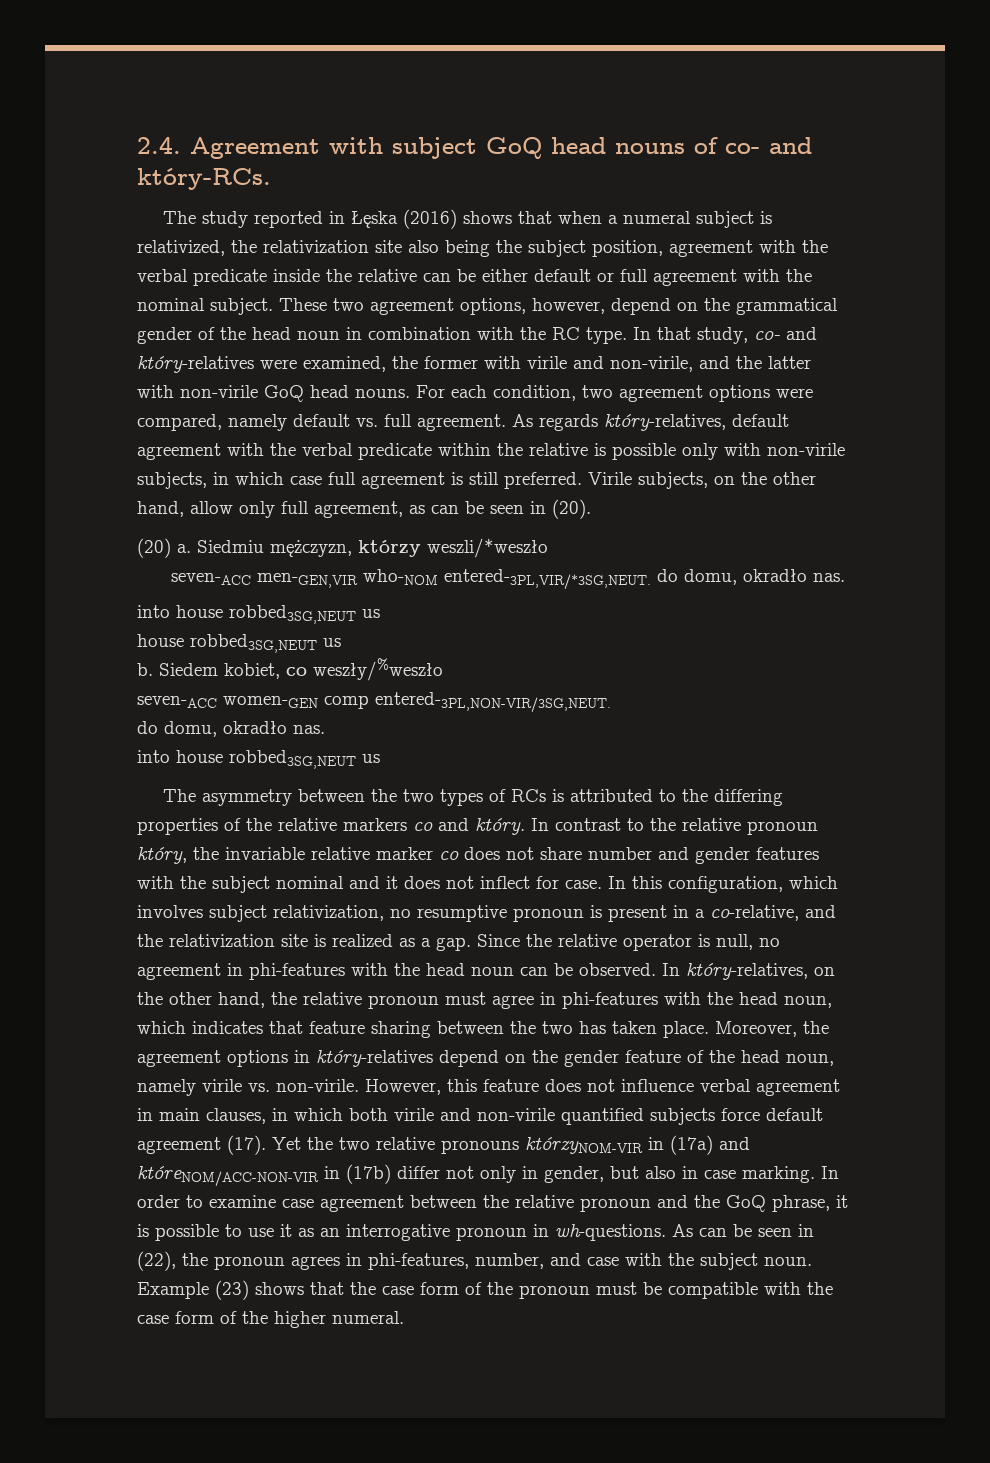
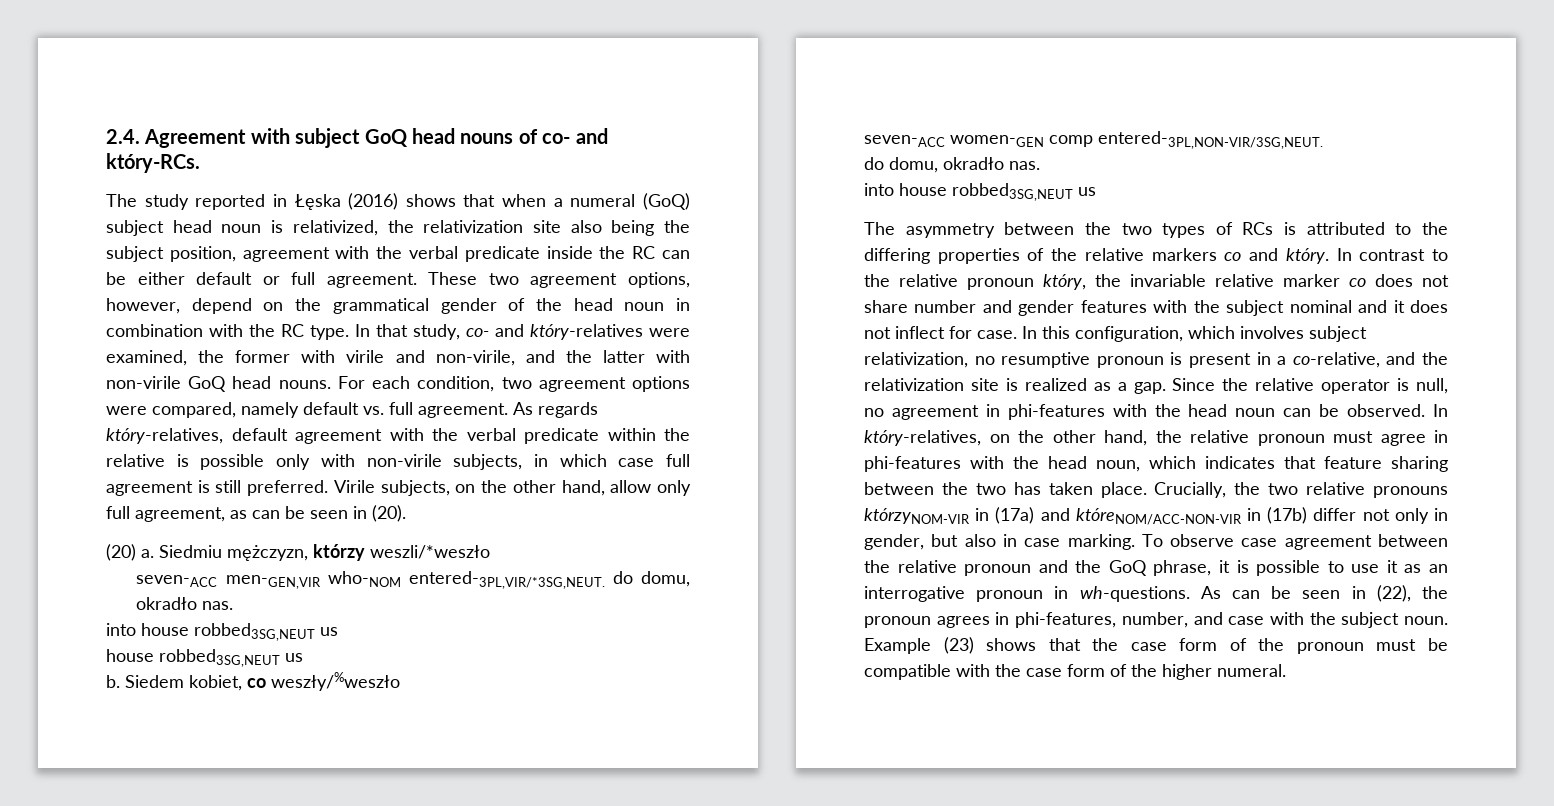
- The study reported in Łęska (2016) shows that when a numeral subject is relativized, the relativization site also being the subject position, agreement with the verbal predicate inside the relative can be either default or full agreement with the nominal subject.
+ The study reported in Łęska (2016) shows that when a numeral (GoQ) subject head noun is relativized, the relativization site also being the subject position, agreement with the verbal predicate inside the RC can be either default or full agreement.
- Moreover, the agreement options in który-relatives depend on the gender feature of the head noun, namely virile vs. non-virile. However, this feature does not influence verbal agreement in main clauses, in which both virile and non-virile quantified subjects force default agreement (17). Yet the two relative pronouns którzyNOM-VIR in (17a) and któreNOM/ACC-NON-VIR in (17b) differ not only in gender, but also in case marking.
+ Crucially, the two relative pronouns którzyNOM-VIR in (17a) and któreNOM/ACC-NON-VIR in (17b) differ not only in gender, but also in case marking.
- In order to examine case agreement between the relative pronoun and the GoQ phrase, it is possible to use it as an interrogative pronoun in wh-questions.
+ To observe case agreement between the relative pronoun and the GoQ phrase, it is possible to use it as an interrogative pronoun in wh-questions.

